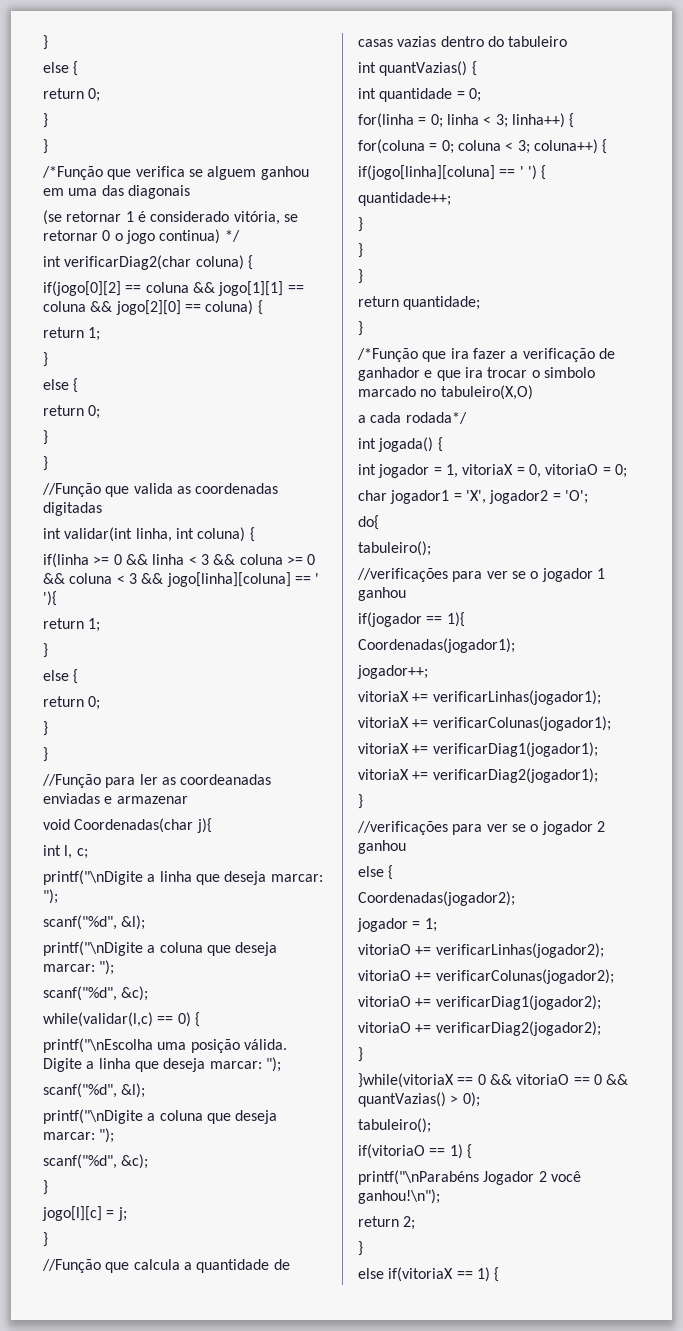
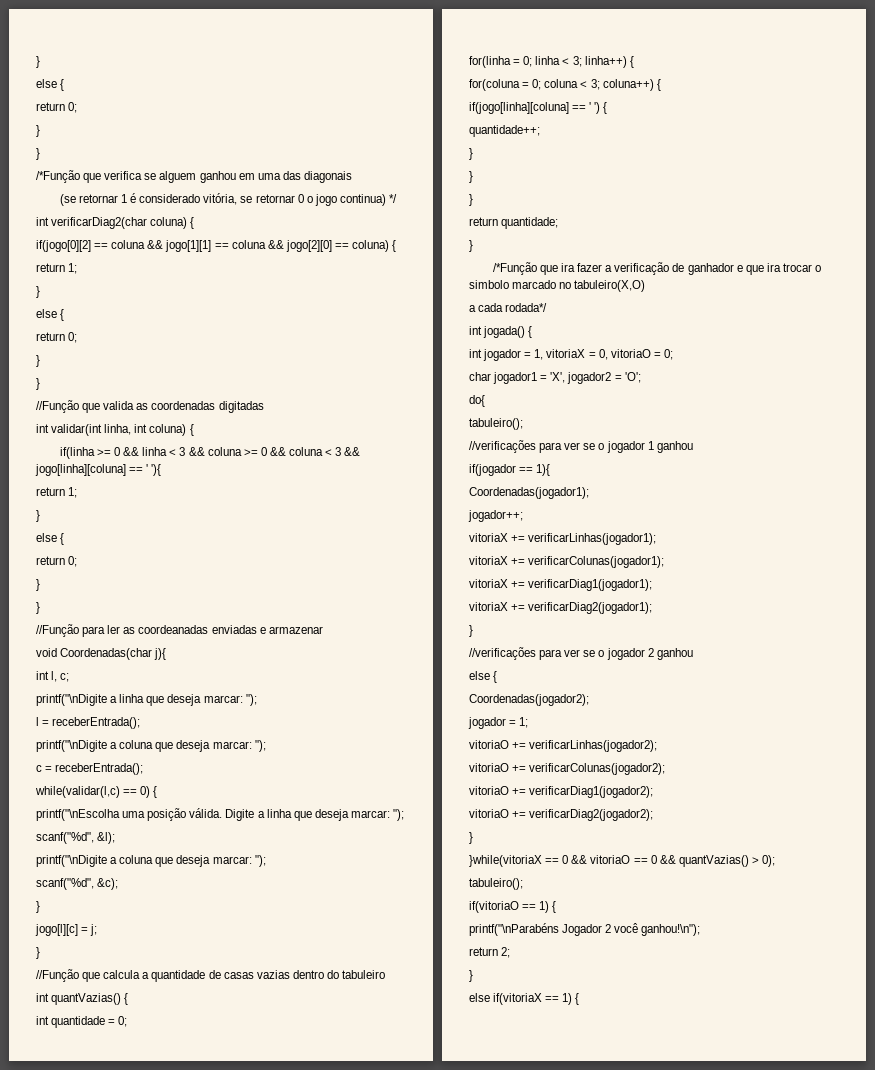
  printf("\nDigite a linha que deseja marcar: ");
- scanf("%d", &l);
+ l = receberEntrada();
  printf("\nDigite a coluna que deseja marcar: ");
- scanf("%d", &c);
+ c = receberEntrada();

